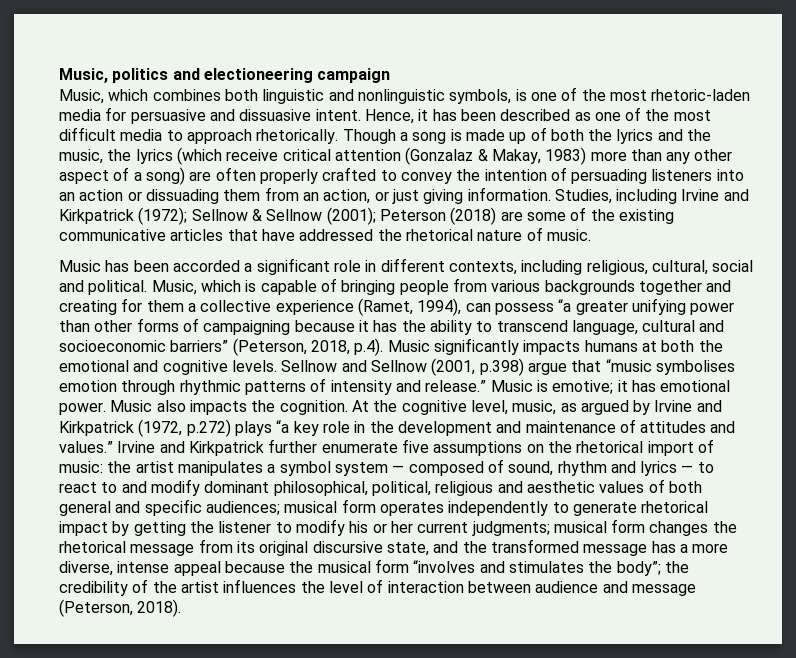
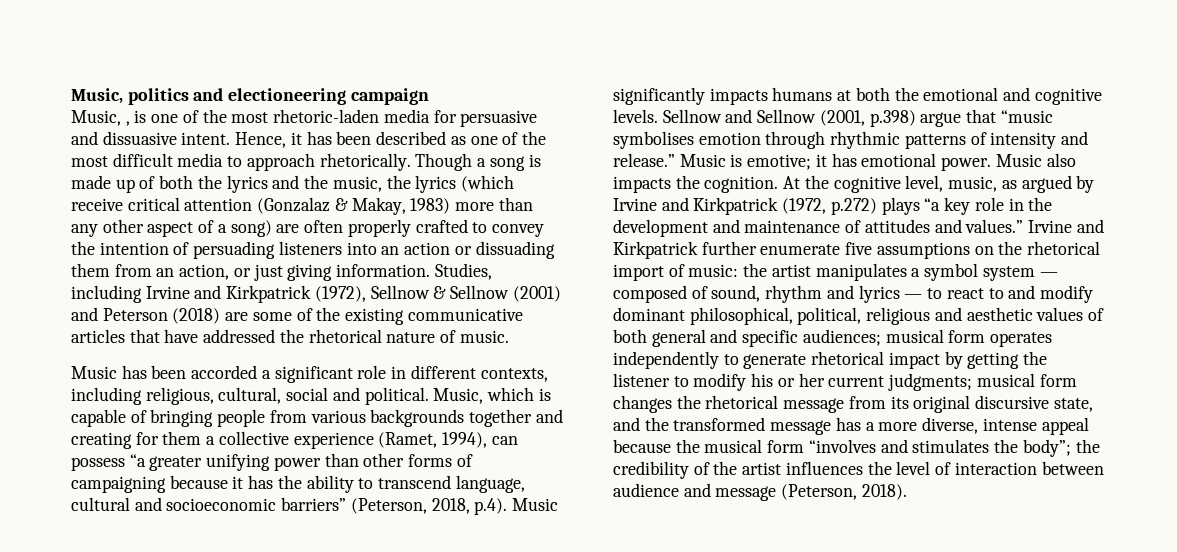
- Music, which combines both linguistic and nonlinguistic symbols, is one of the most rhetoric-laden media for persuasive and dissuasive intent.
+ Music, , is one of the most rhetoric-laden media for persuasive and dissuasive intent.
- Studies, including Irvine and Kirkpatrick (1972); Sellnow & Sellnow (2001); Peterson (2018) are some of the existing communicative articles that have addressed the rhetorical nature of music.
+ Studies, including Irvine and Kirkpatrick (1972), Sellnow & Sellnow (2001) and Peterson (2018) are some of the existing communicative articles that have addressed the rhetorical nature of music.

